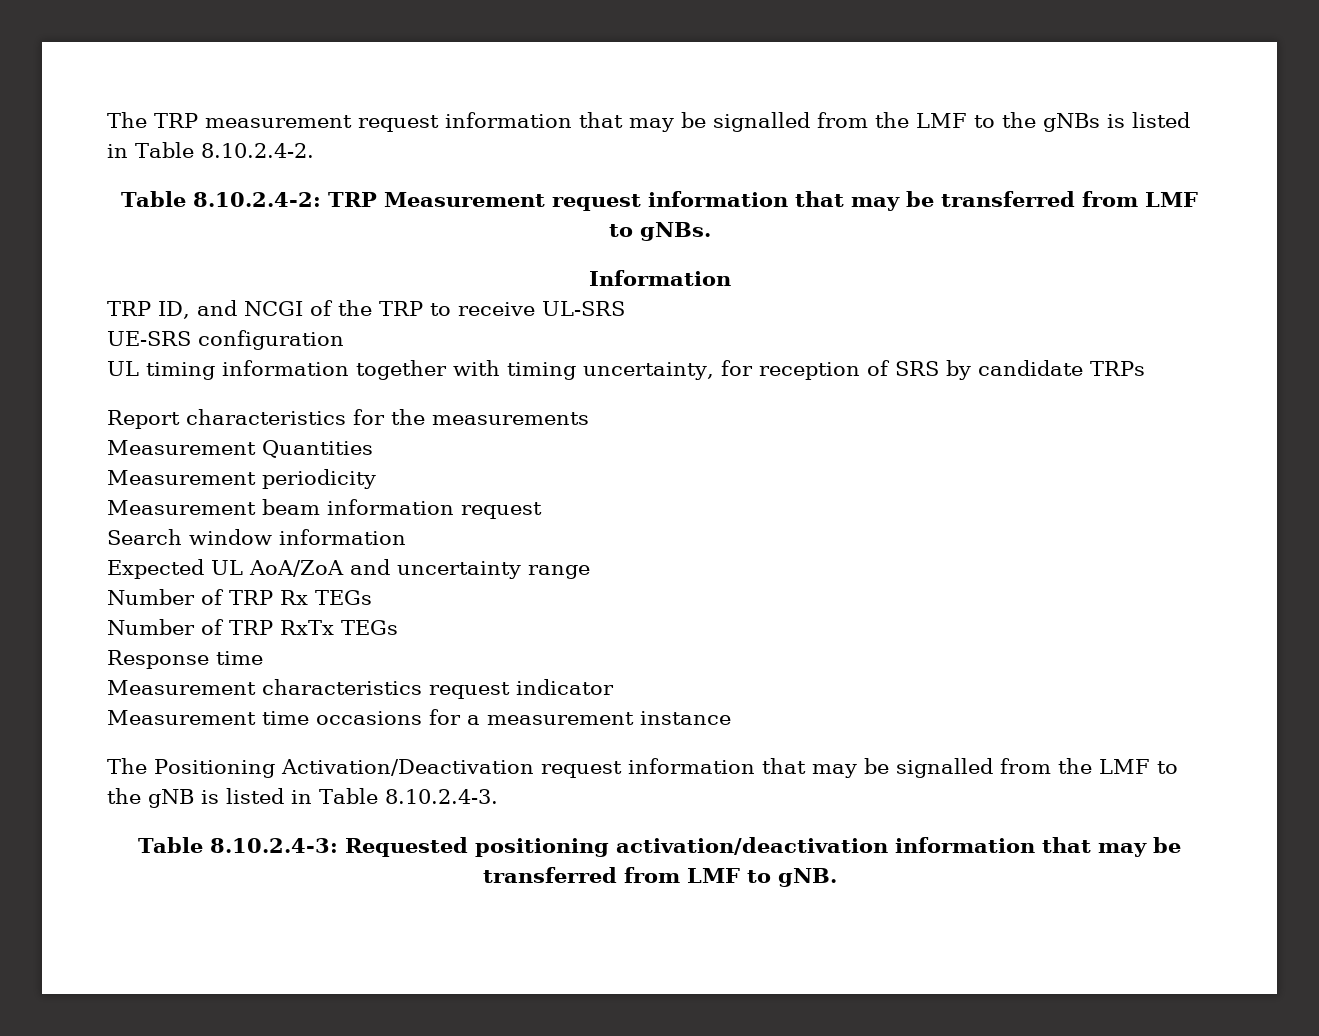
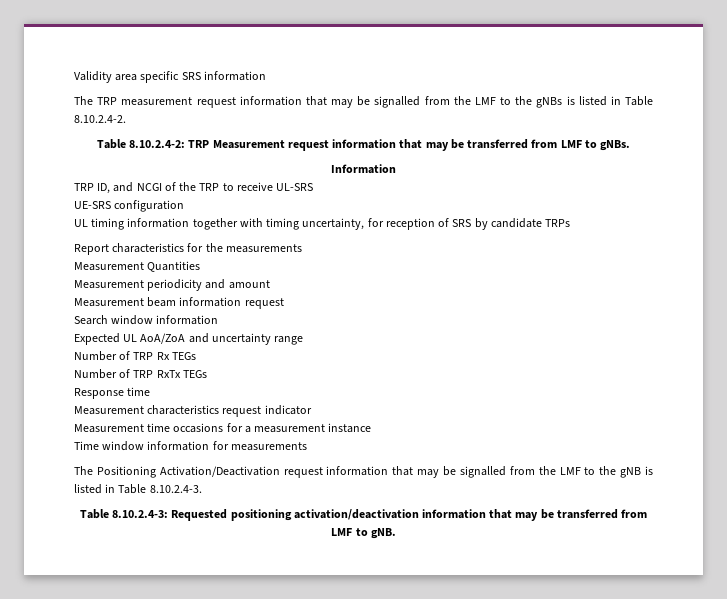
+ Validity area specific SRS information
- Measurement periodicity
+ Measurement periodicity and amount
+ Time window information for measurements

